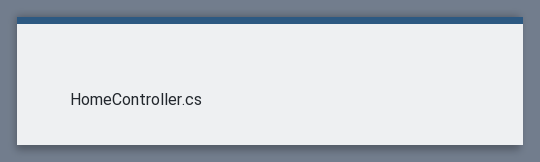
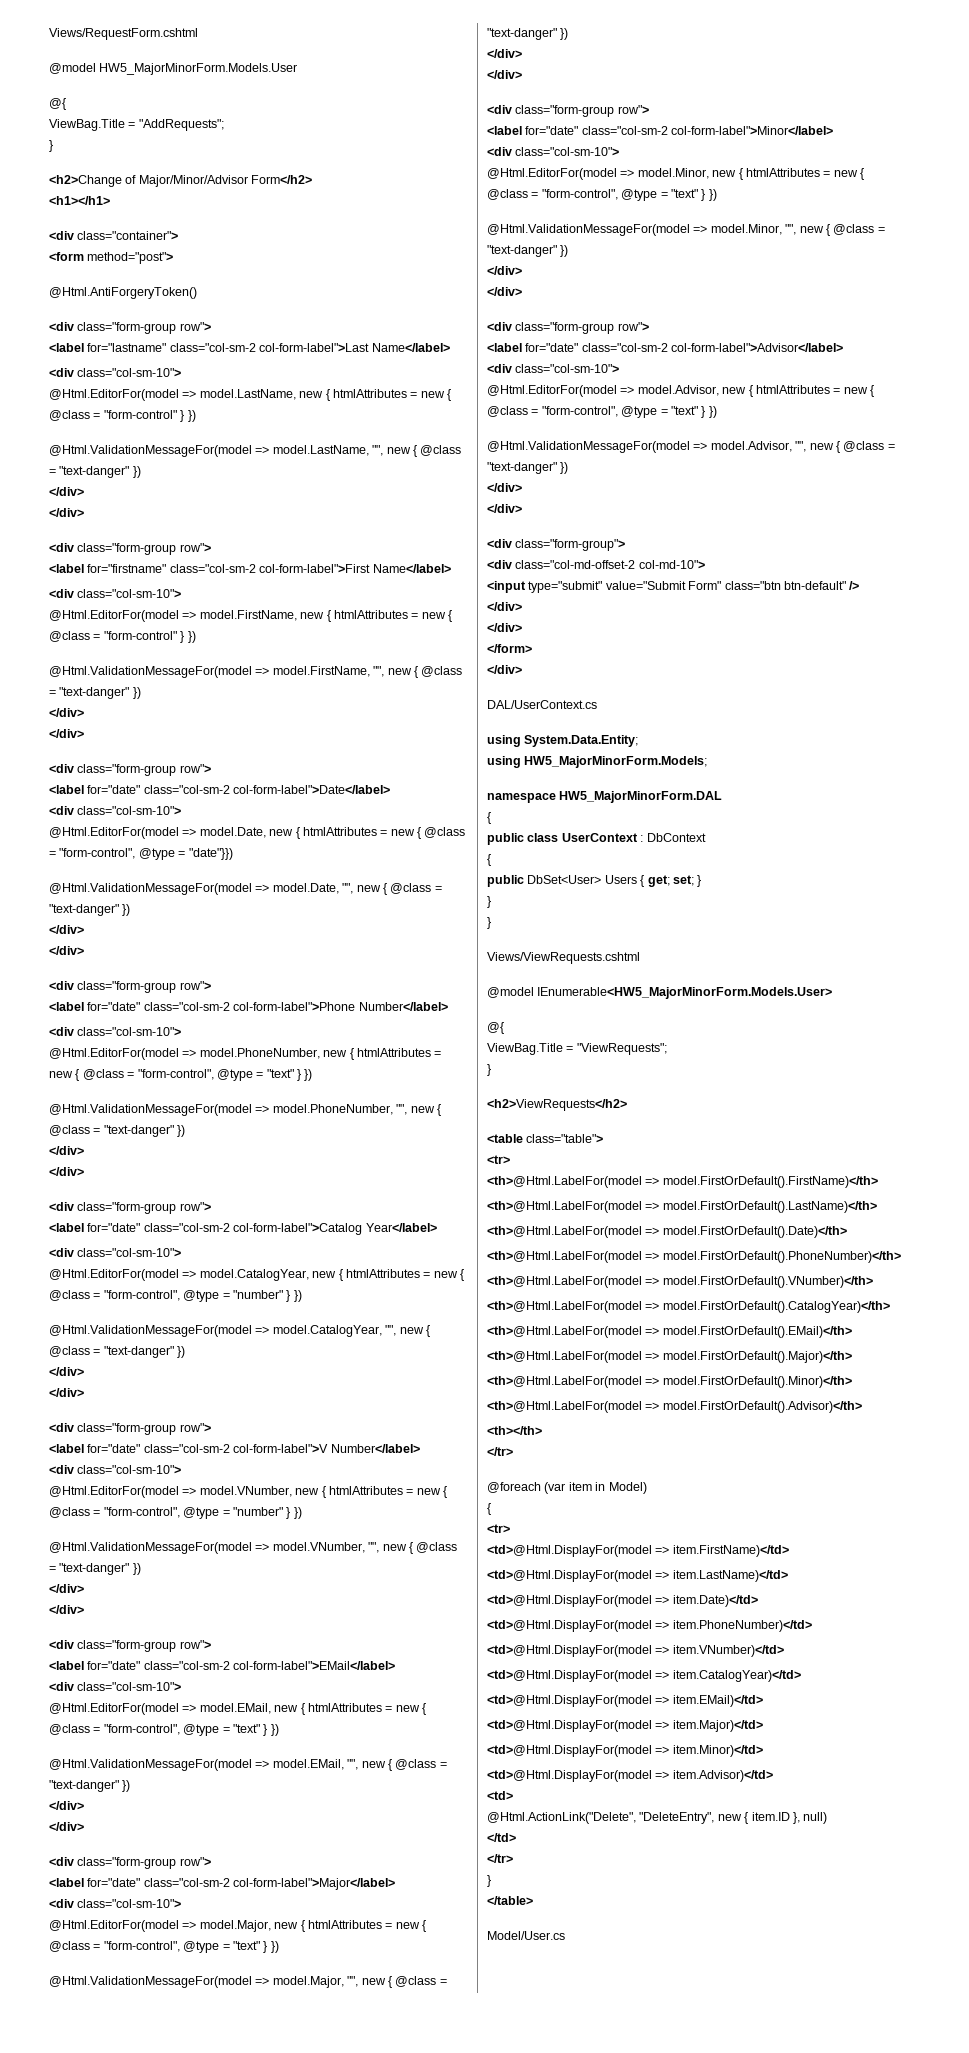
- HomeController.cs
+ Views/RequestForm.cshtml
+ @model HW5_MajorMinorForm.Models.User
+ @{
+ ViewBag.Title = "AddRequests";
+ }
+ <h2>Change of Major/Minor/Advisor Form</h2>
+ <h1></h1>
+ <div class="container">
+ <form method="post">
+ @Html.AntiForgeryToken()
+ <div class="form-group row">
+ <label for="lastname" class="col-sm-2 col-form-label">Last Name</label>
+ <div class="col-sm-10">
+ @Html.EditorFor(model => model.LastName, new { htmlAttributes = new { @class = "form-control" } })
+ @Html.ValidationMessageFor(model => model.LastName, "", new { @class = "text-danger" })
+ </div>
+ </div>
+ <div class="form-group row">
+ <label for="firstname" class="col-sm-2 col-form-label">First Name</label>
+ <div class="col-sm-10">
+ @Html.EditorFor(model => model.FirstName, new { htmlAttributes = new { @class = "form-control" } })
+ @Html.ValidationMessageFor(model => model.FirstName, "", new { @class = "text-danger" })
+ </div>
+ </div>
+ <div class="form-group row">
+ <label for="date" class="col-sm-2 col-form-label">Date</label>
+ <div class="col-sm-10">
+ @Html.EditorFor(model => model.Date, new { htmlAttributes = new { @class = "form-control", @type = "date"}})
+ @Html.ValidationMessageFor(model => model.Date, "", new { @class = "text-danger" })
+ </div>
+ </div>
+ <div class="form-group row">
+ <label for="date" class="col-sm-2 col-form-label">Phone Number</label>
+ <div class="col-sm-10">
+ @Html.EditorFor(model => model.PhoneNumber, new { htmlAttributes = new { @class = "form-control", @type = "text" } })
+ @Html.ValidationMessageFor(model => model.PhoneNumber, "", new { @class = "text-danger" })
+ </div>
+ </div>
+ <div class="form-group row">
+ <label for="date" class="col-sm-2 col-form-label">Catalog Year</label>
+ <div class="col-sm-10">
+ @Html.EditorFor(model => model.CatalogYear, new { htmlAttributes = new { @class = "form-control", @type = "number" } })
+ @Html.ValidationMessageFor(model => model.CatalogYear, "", new { @class = "text-danger" })
+ </div>
+ </div>
+ <div class="form-group row">
+ <label for="date" class="col-sm-2 col-form-label">V Number</label>
+ <div class="col-sm-10">
+ @Html.EditorFor(model => model.VNumber, new { htmlAttributes = new { @class = "form-control", @type = "number" } })
+ @Html.ValidationMessageFor(model => model.VNumber, "", new { @class = "text-danger" })
+ </div>
+ </div>
+ <div class="form-group row">
+ <label for="date" class="col-sm-2 col-form-label">EMail</label>
+ <div class="col-sm-10">
+ @Html.EditorFor(model => model.EMail, new { htmlAttributes = new { @class = "form-control", @type = "text" } })
+ @Html.ValidationMessageFor(model => model.EMail, "", new { @class = "text-danger" })
+ </div>
+ </div>
+ <div class="form-group row">
+ <label for="date" class="col-sm-2 col-form-label">Major</label>
+ <div class="col-sm-10">
+ @Html.EditorFor(model => model.Major, new { htmlAttributes = new { @class = "form-control", @type = "text" } })
+ @Html.ValidationMessageFor(model => model.Major, "", new { @class = "text-danger" })
+ </div>
+ </div>
+ <div class="form-group row">
+ <label for="date" class="col-sm-2 col-form-label">Minor</label>
+ <div class="col-sm-10">
+ @Html.EditorFor(model => model.Minor, new { htmlAttributes = new { @class = "form-control", @type = "text" } })
+ @Html.ValidationMessageFor(model => model.Minor, "", new { @class = "text-danger" })
+ </div>
+ </div>
+ <div class="form-group row">
+ <label for="date" class="col-sm-2 col-form-label">Advisor</label>
+ <div class="col-sm-10">
+ @Html.EditorFor(model => model.Advisor, new { htmlAttributes = new { @class = "form-control", @type = "text" } })
+ @Html.ValidationMessageFor(model => model.Advisor, "", new { @class = "text-danger" })
+ </div>
+ </div>
+ <div class="form-group">
+ <div class="col-md-offset-2 col-md-10">
+ <input type="submit" value="Submit Form" class="btn btn-default" />
+ </div>
+ </div>
+ </form>
+ </div>
+ DAL/UserContext.cs
+ using System.Data.Entity;
+ using HW5_MajorMinorForm.Models;
+ namespace HW5_MajorMinorForm.DAL
+ {
+ public class UserContext : DbContext
+ {
+ public DbSet<User> Users { get; set; }
+ }
+ }
+ Views/ViewRequests.cshtml
+ @model IEnumerable<HW5_MajorMinorForm.Models.User>
+ @{
+ ViewBag.Title = "ViewRequests";
+ }
+ <h2>ViewRequests</h2>
+ <table class="table">
+ <tr>
+ <th>@Html.LabelFor(model => model.FirstOrDefault().FirstName)</th>
+ <th>@Html.LabelFor(model => model.FirstOrDefault().LastName)</th>
+ <th>@Html.LabelFor(model => model.FirstOrDefault().Date)</th>
+ <th>@Html.LabelFor(model => model.FirstOrDefault().PhoneNumber)</th>
+ <th>@Html.LabelFor(model => model.FirstOrDefault().VNumber)</th>
+ <th>@Html.LabelFor(model => model.FirstOrDefault().CatalogYear)</th>
+ <th>@Html.LabelFor(model => model.FirstOrDefault().EMail)</th>
+ <th>@Html.LabelFor(model => model.FirstOrDefault().Major)</th>
+ <th>@Html.LabelFor(model => model.FirstOrDefault().Minor)</th>
+ <th>@Html.LabelFor(model => model.FirstOrDefault().Advisor)</th>
+ <th></th>
+ </tr>
+ @foreach (var item in Model)
+ {
+ <tr>
+ <td>@Html.DisplayFor(model => item.FirstName)</td>
+ <td>@Html.DisplayFor(model => item.LastName)</td>
+ <td>@Html.DisplayFor(model => item.Date)</td>
+ <td>@Html.DisplayFor(model => item.PhoneNumber)</td>
+ <td>@Html.DisplayFor(model => item.VNumber)</td>
+ <td>@Html.DisplayFor(model => item.CatalogYear)</td>
+ <td>@Html.DisplayFor(model => item.EMail)</td>
+ <td>@Html.DisplayFor(model => item.Major)</td>
+ <td>@Html.DisplayFor(model => item.Minor)</td>
+ <td>@Html.DisplayFor(model => item.Advisor)</td>
+ <td>
+ @Html.ActionLink("Delete", "DeleteEntry", new { item.ID }, null)
+ </td>
+ </tr>
+ }
+ </table>
+ Model/User.cs

